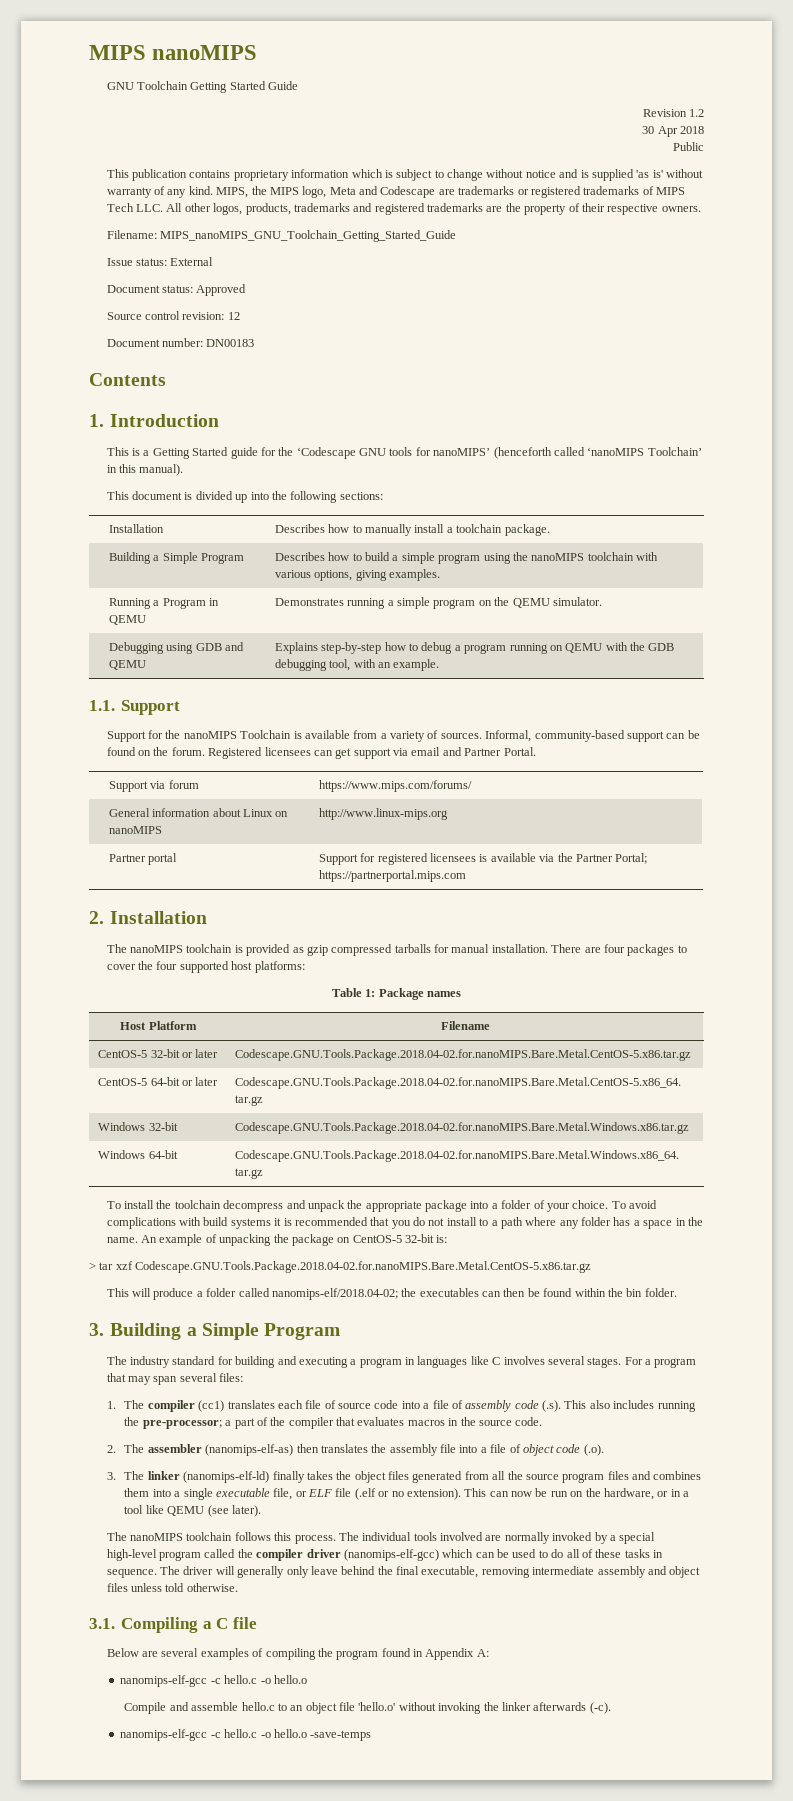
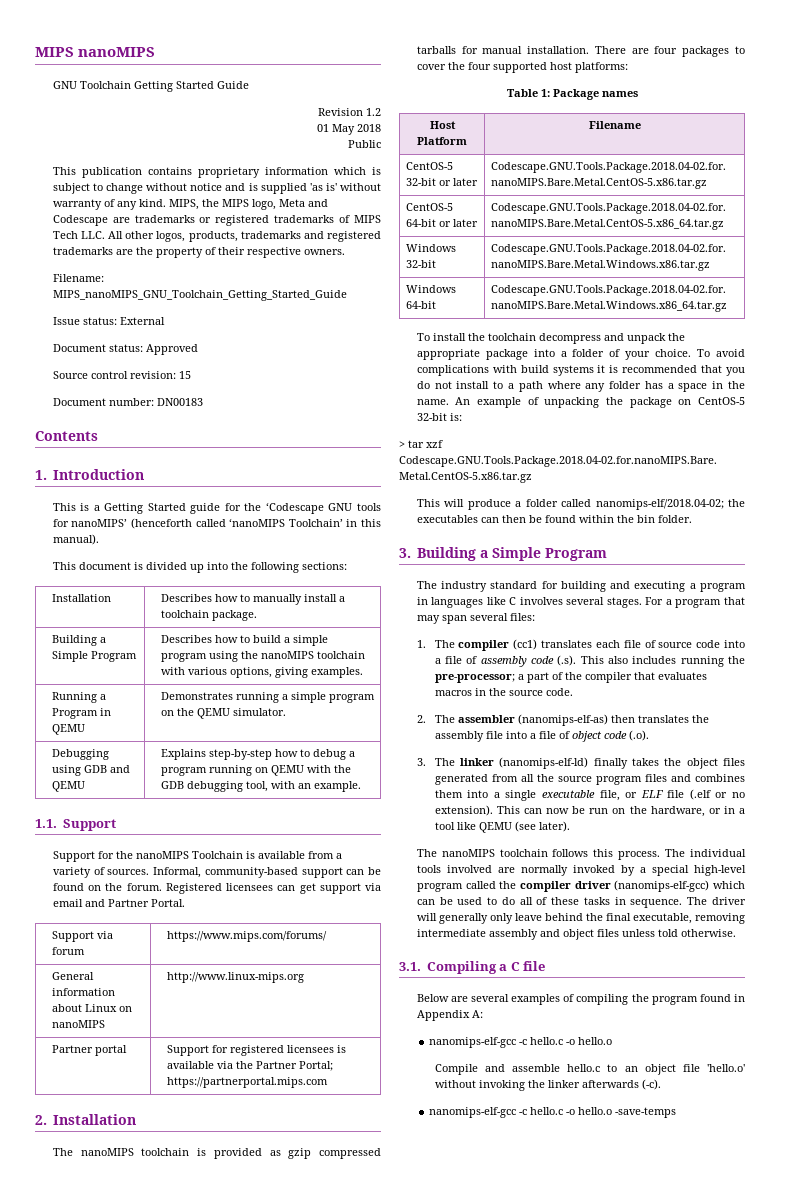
- 30 Apr 2018
+ 01 May 2018
- Source control revision: 12
+ Source control revision: 15

